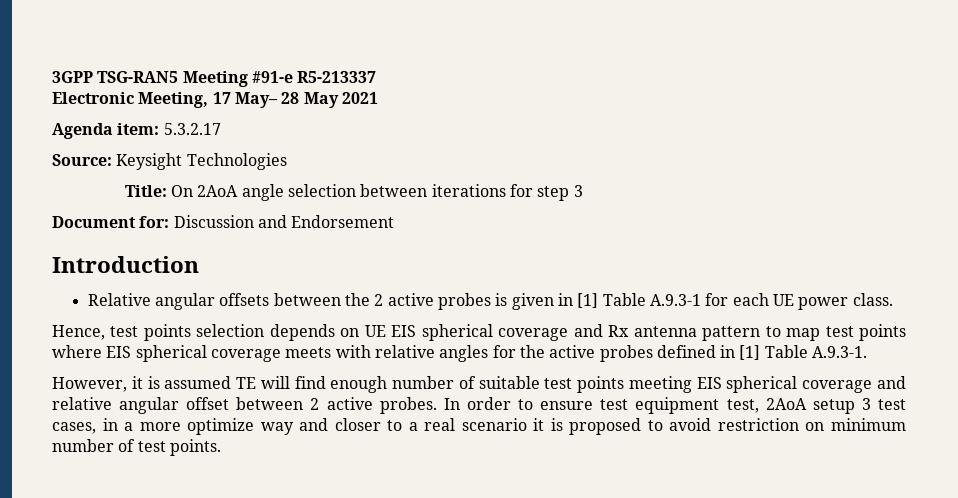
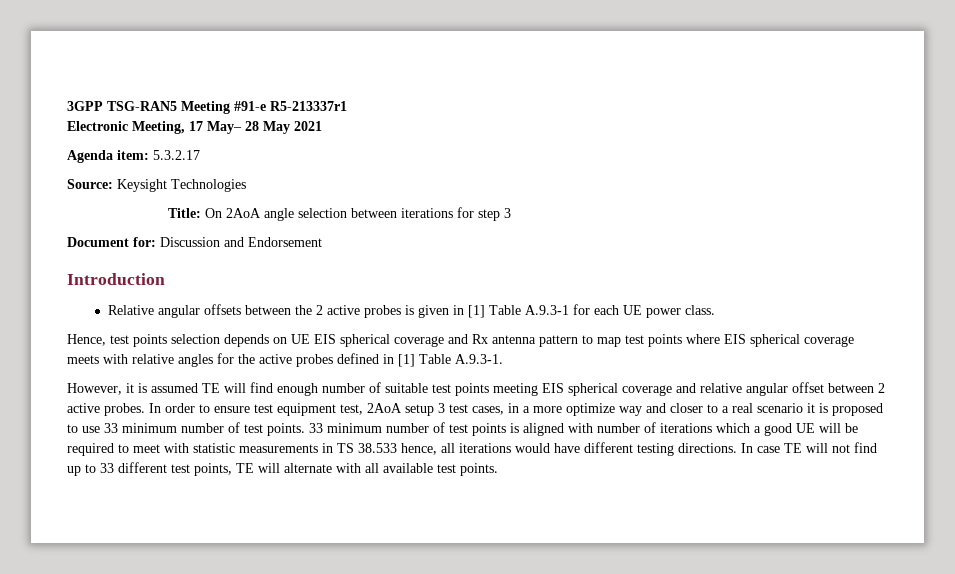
- 3GPP TSG-RAN5 Meeting #91-e R5-213337
+ 3GPP TSG-RAN5 Meeting #91-e R5-213337r1
- In order to ensure test equipment test, 2AoA setup 3 test cases, in a more optimize way and closer to a real scenario it is proposed to avoid restriction on minimum number of test points.
+ In order to ensure test equipment test, 2AoA setup 3 test cases, in a more optimize way and closer to a real scenario it is proposed to use 33 minimum number of test points.
+ 33 minimum number of test points is aligned with number of iterations which a good UE will be required to meet with statistic measurements in TS 38.533 hence, all iterations would have different testing directions. In case TE will not find up to 33 different test points, TE will alternate with all available test points.

